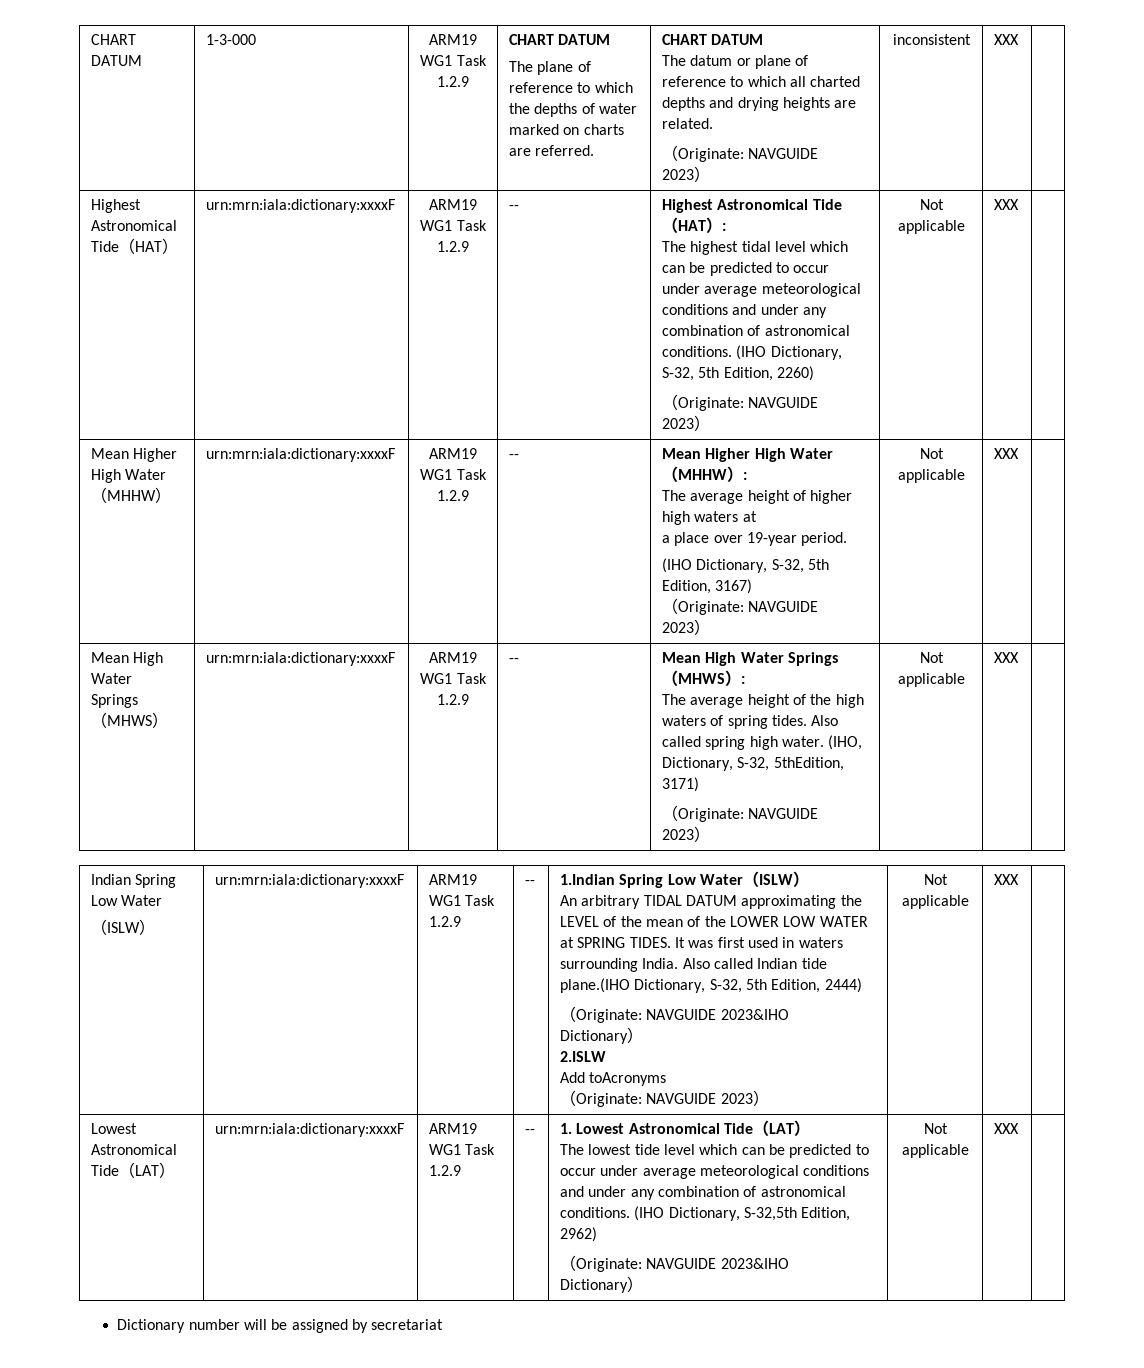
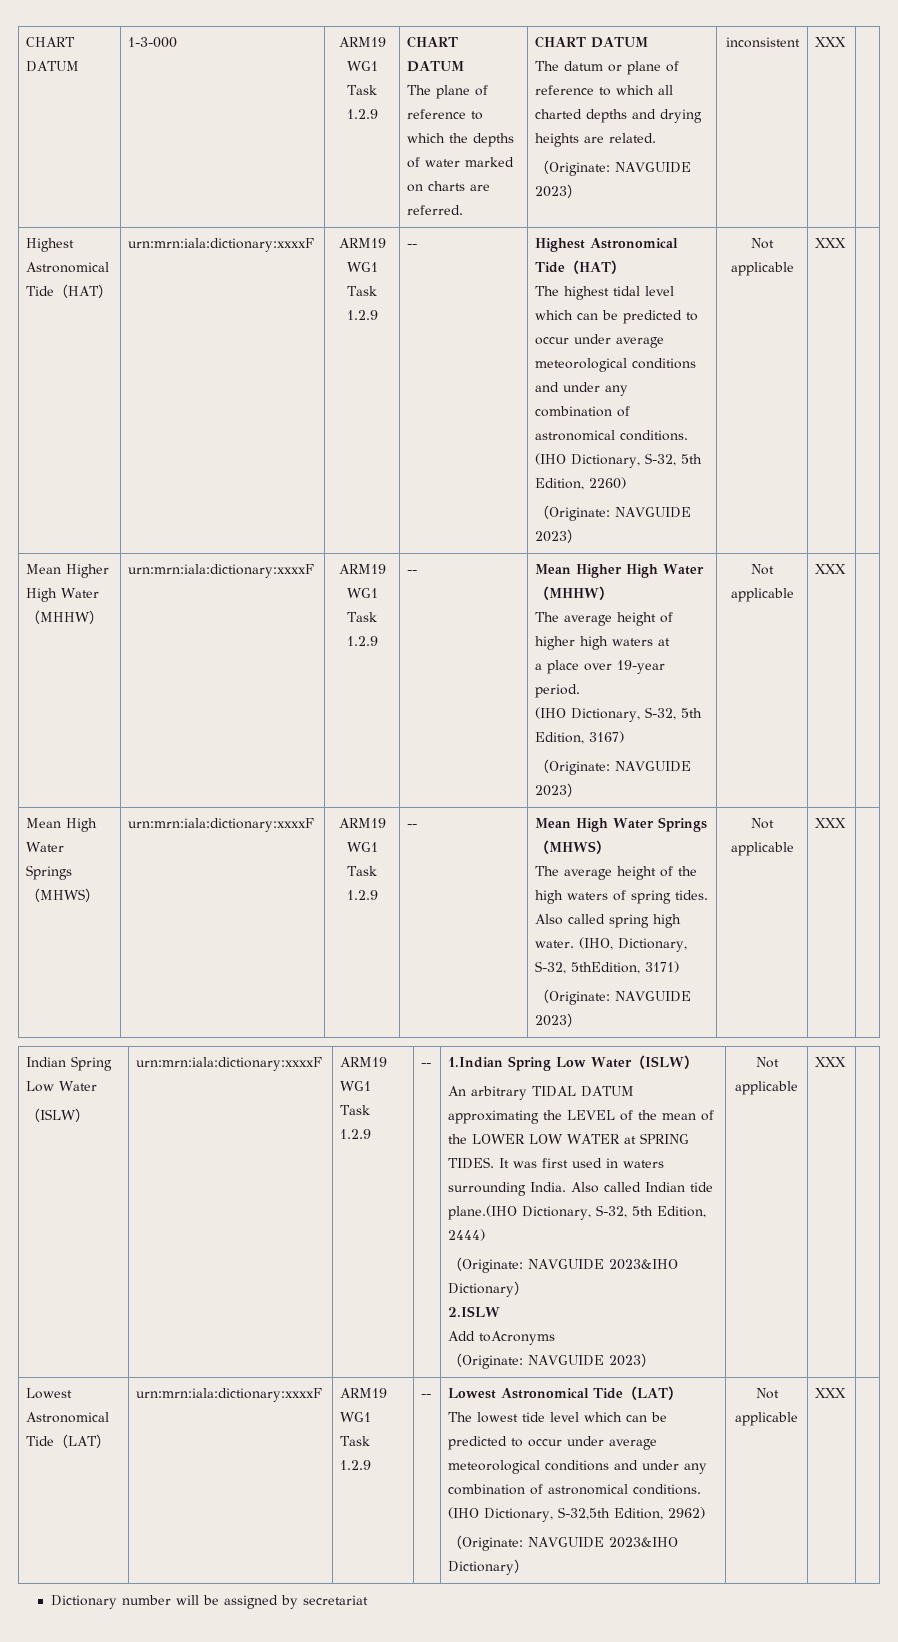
- -- | Highest Astronomical Tide（HAT）:
+ -- | Highest Astronomical Tide（HAT）
- -- | Mean Higher High Water（MHHW）:
+ -- | Mean Higher High Water（MHHW）
- -- | Mean High Water Springs（MHWS）:
+ -- | Mean High Water Springs（MHWS）
- -- | 1. Lowest Astronomical Tide（LAT）
+ -- | Lowest Astronomical Tide（LAT）

